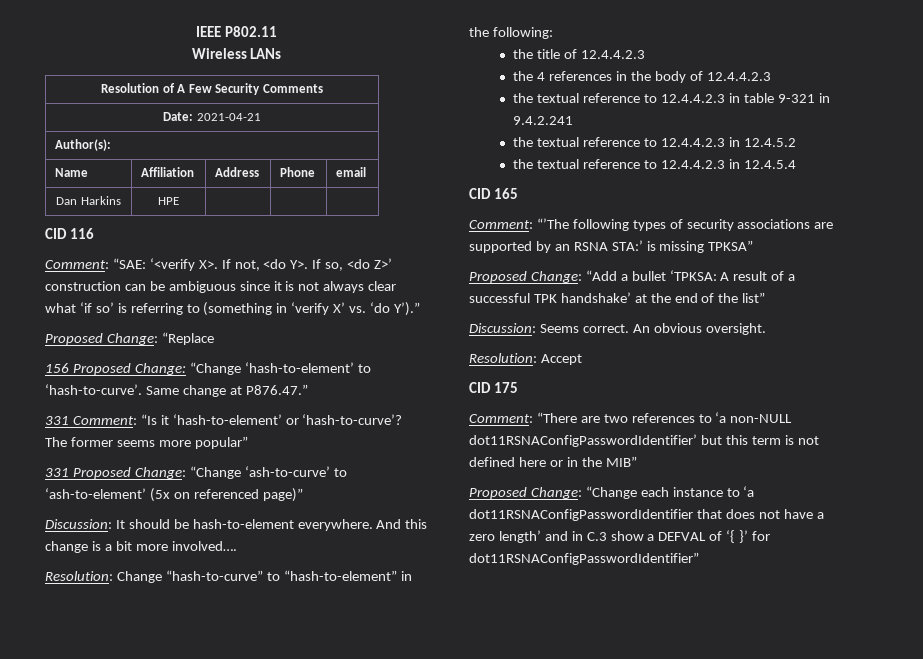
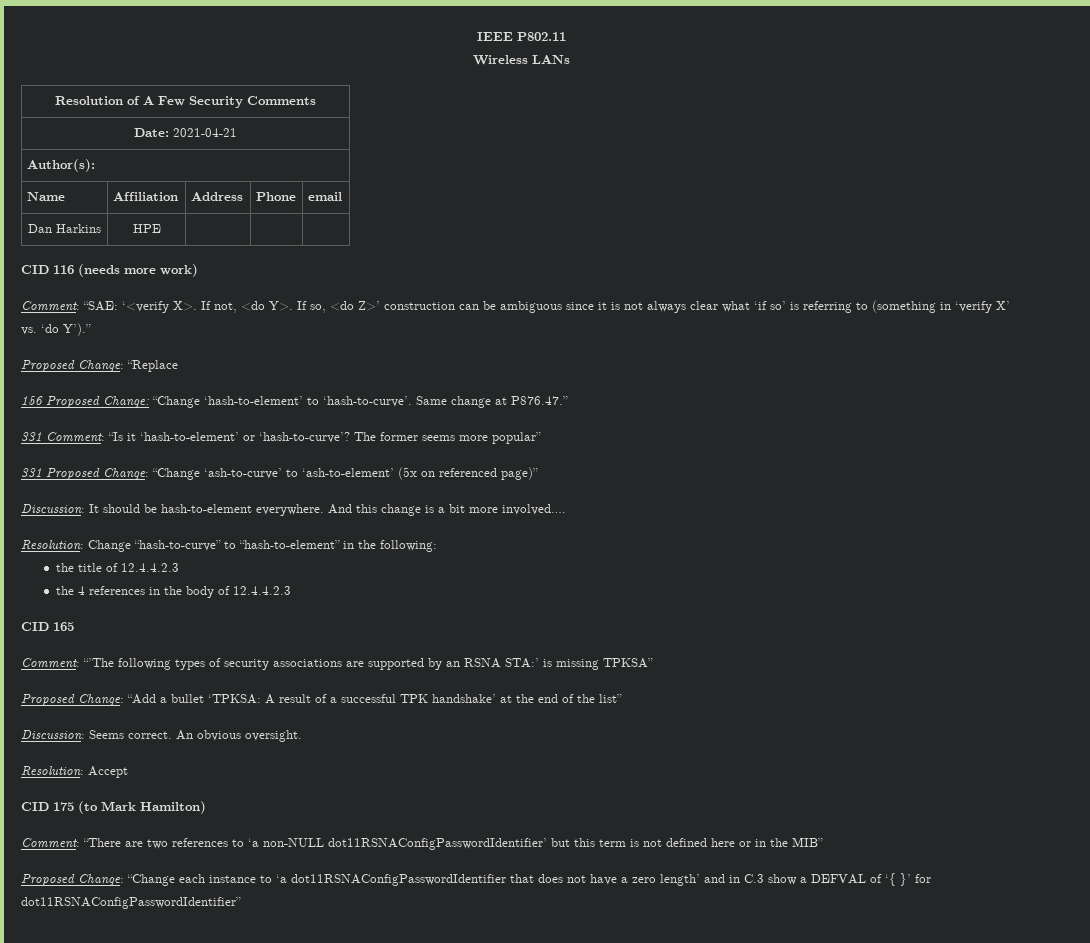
- CID 116
+ CID 116 (needs more work)
- the textual reference to 12.4.4.2.3 in table 9-321 in 9.4.2.241
- the textual reference to 12.4.4.2.3 in 12.4.5.2
- the textual reference to 12.4.4.2.3 in 12.4.5.4
- CID 175
+ CID 175 (to Mark Hamilton)

